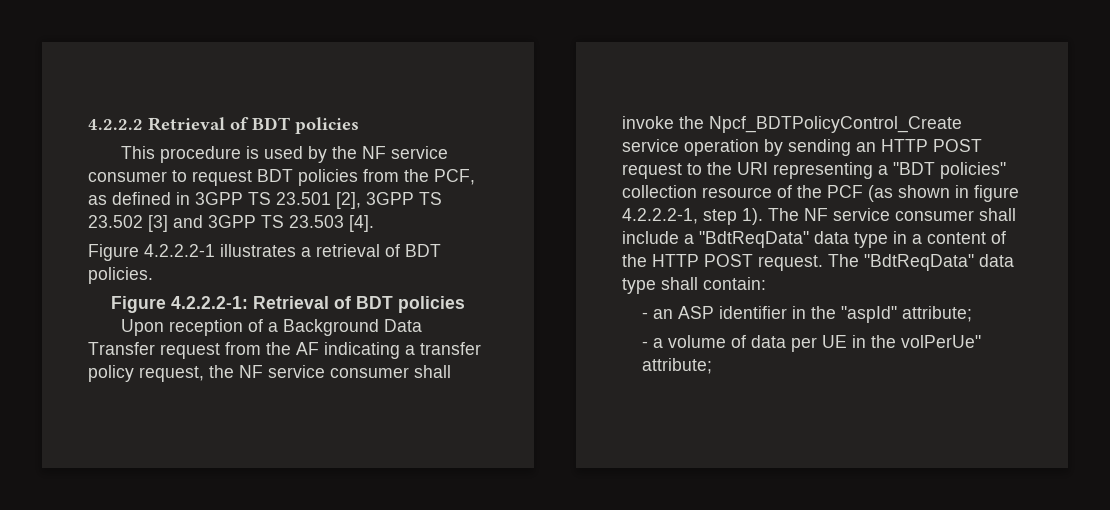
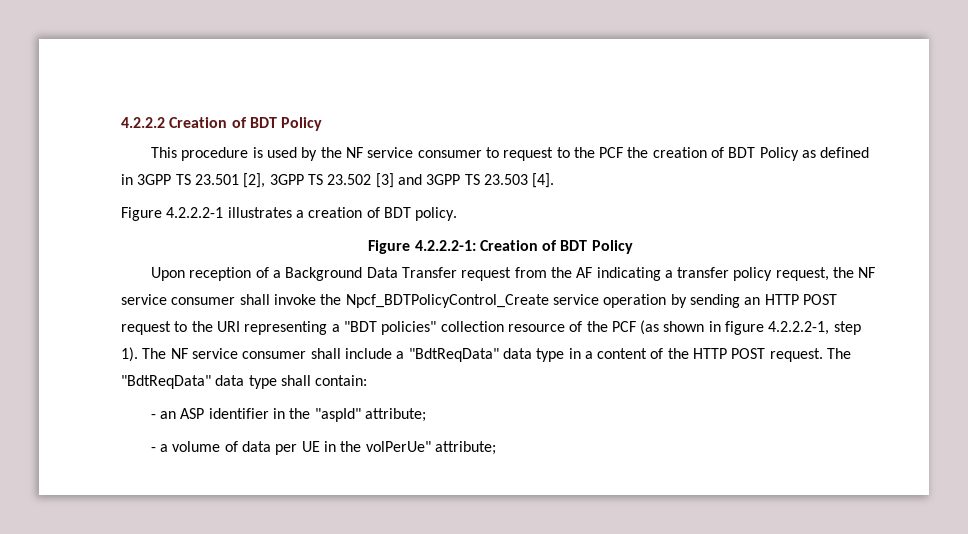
- 4.2.2.2 Retrieval of BDT policies
+ 4.2.2.2 Creation of BDT Policy
- This procedure is used by the NF service consumer to request BDT policies from the PCF, as defined in 3GPP TS 23.501 [2], 3GPP TS 23.502 [3] and 3GPP TS 23.503 [4].
+ This procedure is used by the NF service consumer to request to the PCF the creation of BDT Policy as defined in 3GPP TS 23.501 [2], 3GPP TS 23.502 [3] and 3GPP TS 23.503 [4].
- Figure 4.2.2.2-1 illustrates a retrieval of BDT policies.
+ Figure 4.2.2.2-1 illustrates a creation of BDT policy.
- Figure 4.2.2.2-1: Retrieval of BDT policies
+ Figure 4.2.2.2-1: Creation of BDT Policy

